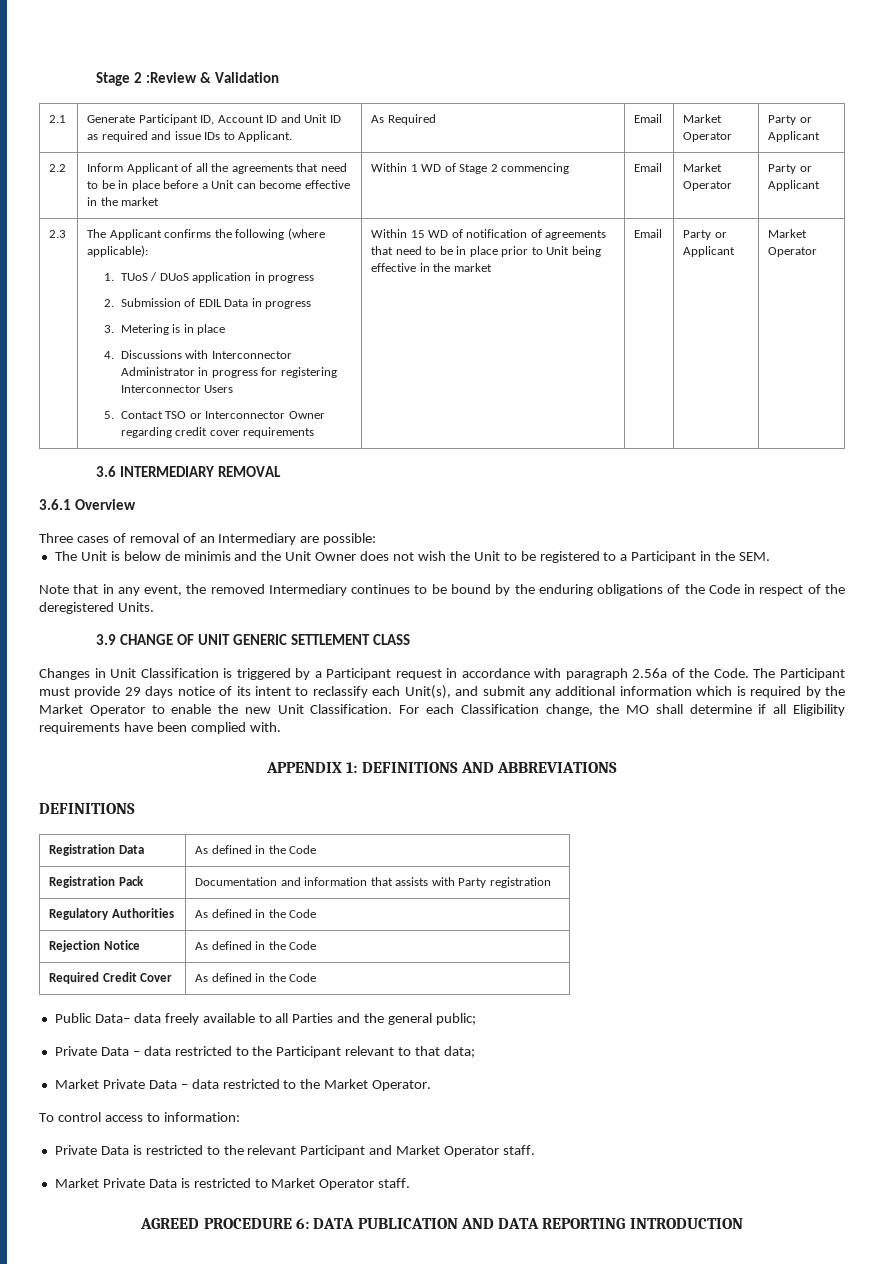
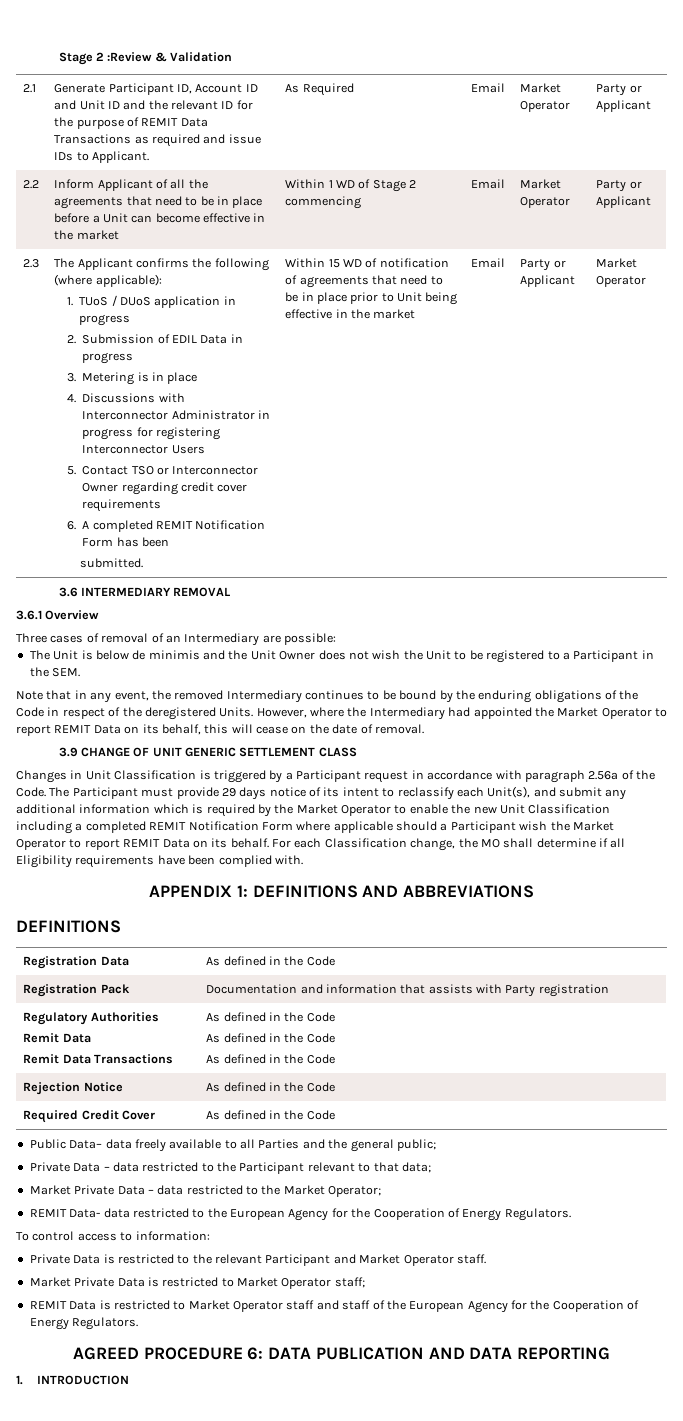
- 2.1 | Generate Participant ID, Account ID and Unit ID as required and issue IDs to Applicant. | As Required | Email | Market Operator | Party or Applicant
+ 2.1 | Generate Participant ID, Account ID and Unit ID and the relevant ID for the purpose of REMIT Data Transactions as required and issue IDs to Applicant. | As Required | Email | Market Operator | Party or Applicant
+ 6. A completed REMIT Notification Form has been
+ submitted.
+ However, where the Intermediary had appointed the Market Operator to report REMIT Data on its behalf, this will cease on the date of removal.
- The Participant must provide 29 days notice of its intent to reclassify each Unit(s), and submit any additional information which is required by the Market Operator to enable the new Unit Classification.
+ The Participant must provide 29 days notice of its intent to reclassify each Unit(s), and submit any additional information which is required by the Market Operator to enable the new Unit Classification including a completed REMIT Notification Form where applicable should a Participant wish the Market Operator to report REMIT Data on its behalf.
- Regulatory Authorities | As defined in the Code
+ Regulatory Authorities
+ Remit Data
+ Remit Data Transactions | As defined in the Code
+ As defined in the Code
+ As defined in the Code
- Market Private Data – data restricted to the Market Operator.
+ Market Private Data – data restricted to the Market Operator;
+ REMIT Data- data restricted to the European Agency for the Cooperation of Energy Regulators.
- Market Private Data is restricted to Market Operator staff.
+ Market Private Data is restricted to Market Operator staff;
+ REMIT Data is restricted to Market Operator staff and staff of the European Agency for the Cooperation of Energy Regulators.
- AGREED PROCEDURE 6: DATA PUBLICATION AND DATA REPORTING INTRODUCTION
+ AGREED PROCEDURE 6: DATA PUBLICATION AND DATA REPORTING
+ 1. INTRODUCTION

